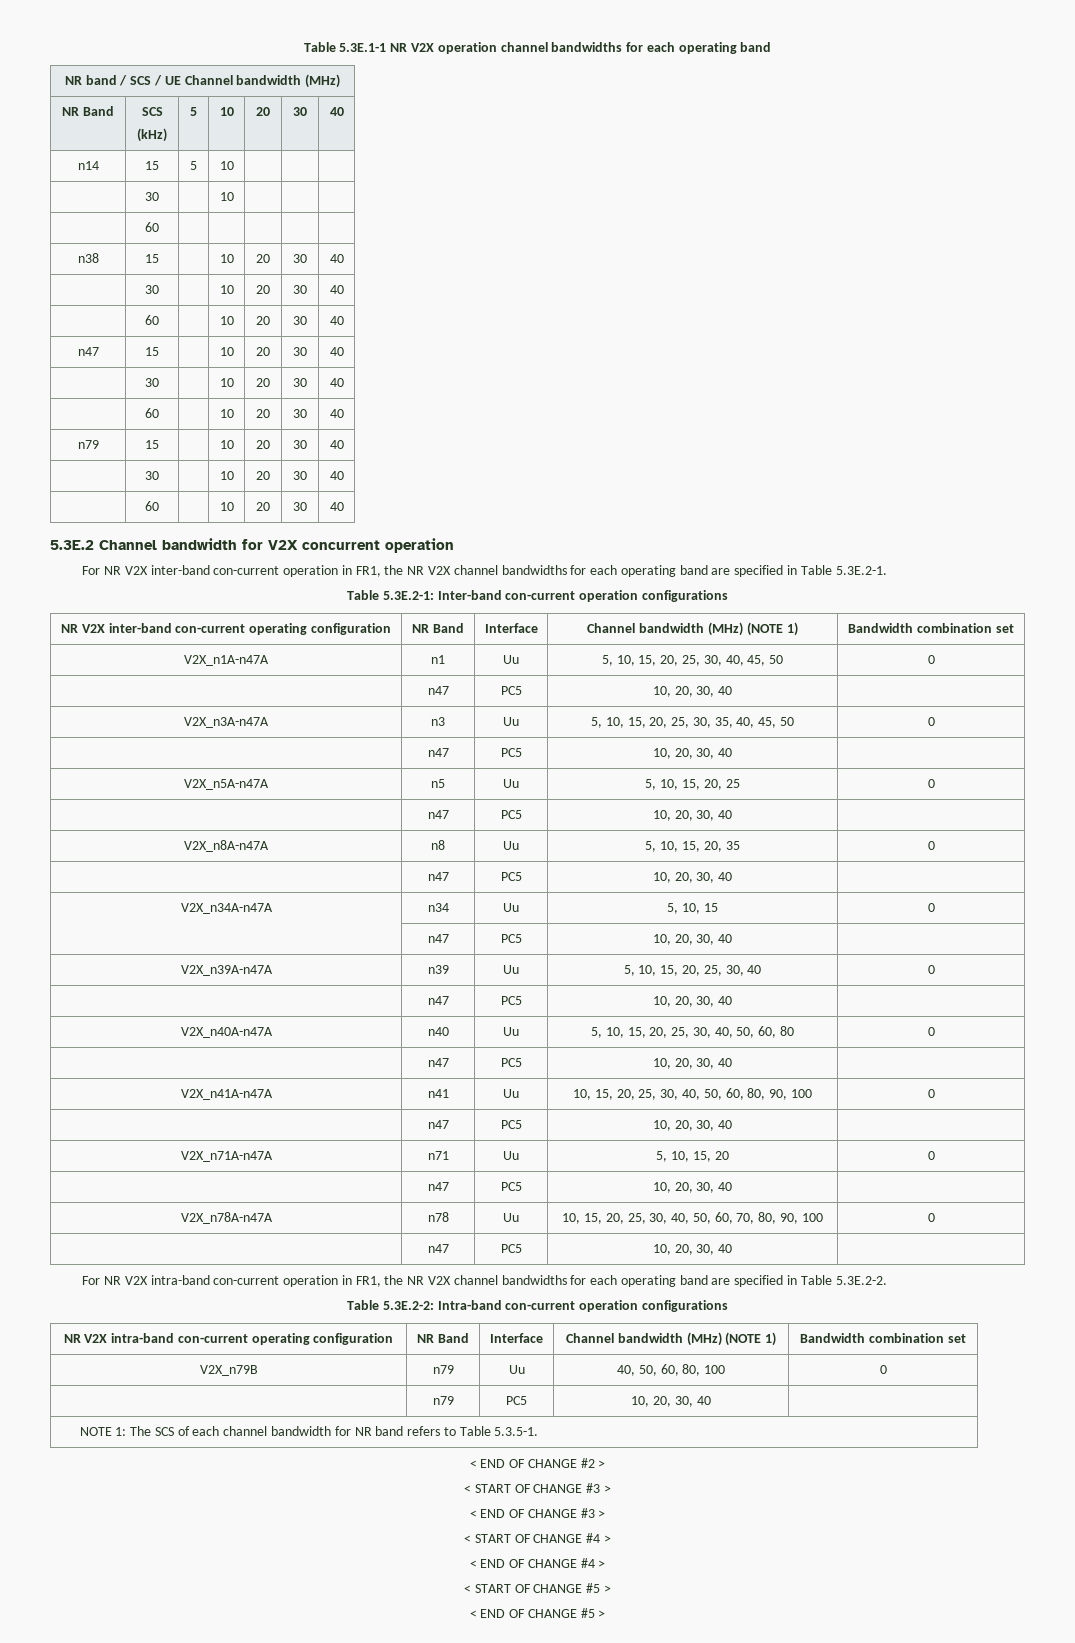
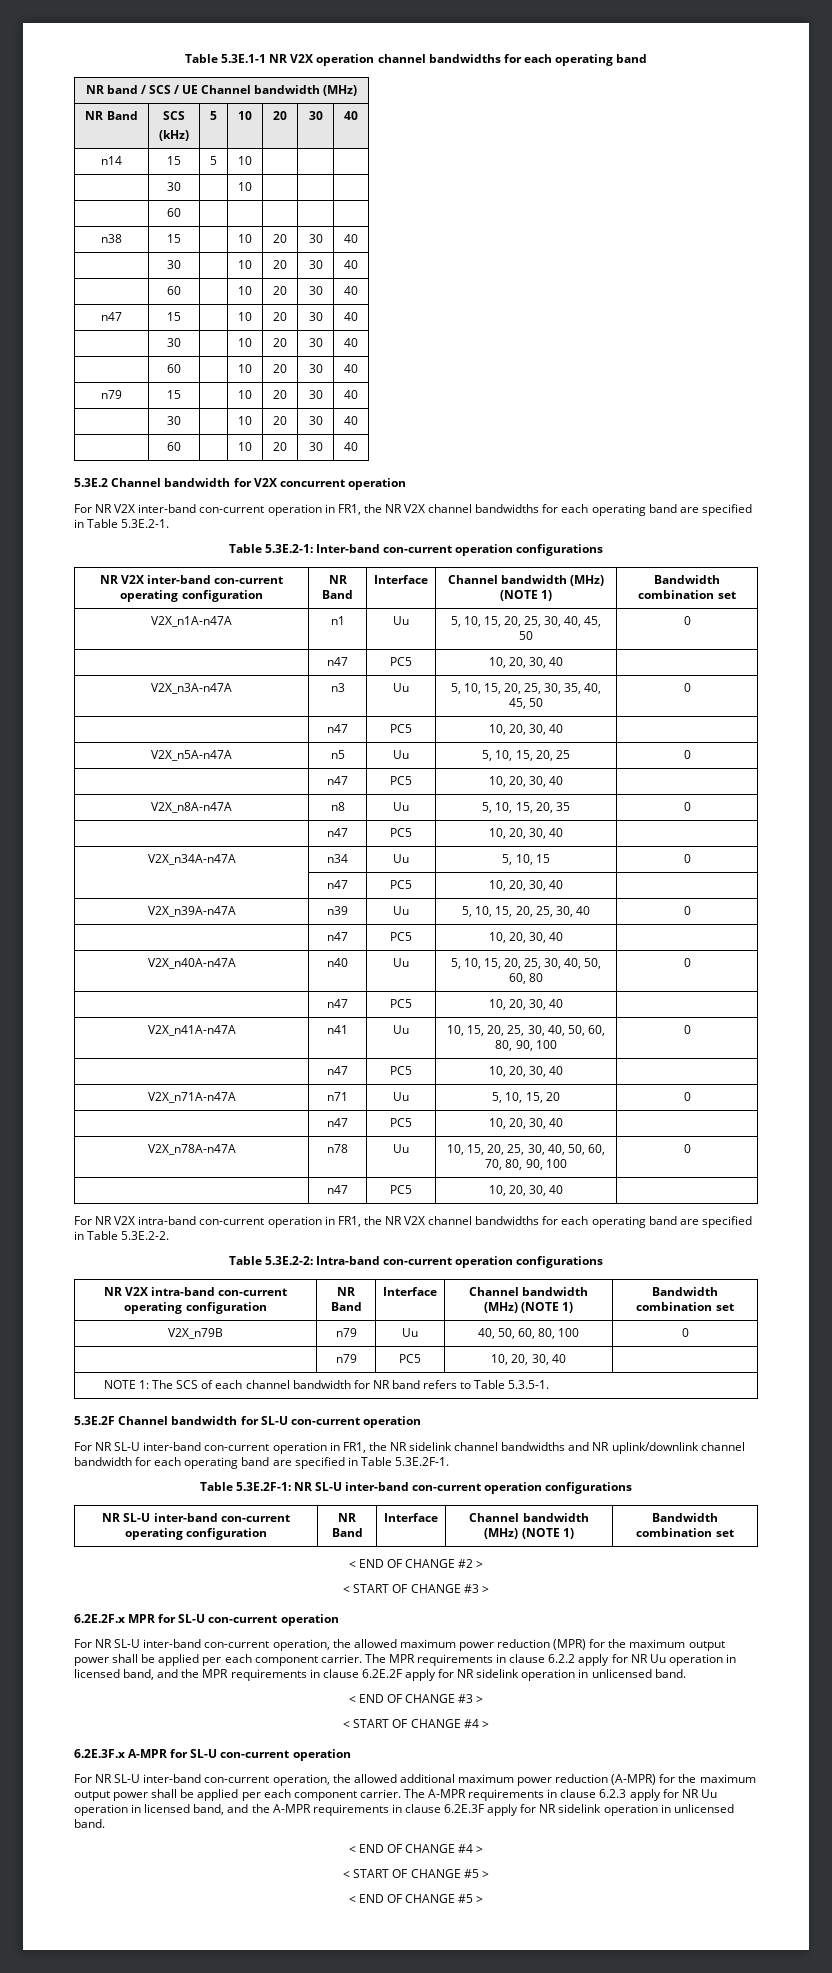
+ 5.3E.2F Channel bandwidth for SL-U con-current operation
+ For NR SL-U inter-band con-current operation in FR1, the NR sidelink channel bandwidths and NR uplink/downlink channel bandwidth for each operating band are specified in Table 5.3E.2F-1.
+ Table 5.3E.2F-1: NR SL-U inter-band con-current operation configurations
+ NR SL-U inter-band con-current operating configuration | NR Band | Interface | Channel bandwidth (MHz) (NOTE 1) | Bandwidth combination set
+ 6.2E.2F.x MPR for SL-U con-current operation
+ For NR SL-U inter-band con-current operation, the allowed maximum power reduction (MPR) for the maximum output power shall be applied per each component carrier. The MPR requirements in clause 6.2.2 apply for NR Uu operation in licensed band, and the MPR requirements in clause 6.2E.2F apply for NR sidelink operation in unlicensed band.
+ 6.2E.3F.x A-MPR for SL-U con-current operation
+ For NR SL-U inter-band con-current operation, the allowed additional maximum power reduction (A-MPR) for the maximum output power shall be applied per each component carrier. The A-MPR requirements in clause 6.2.3 apply for NR Uu operation in licensed band, and the A-MPR requirements in clause 6.2E.3F apply for NR sidelink operation in unlicensed band.

